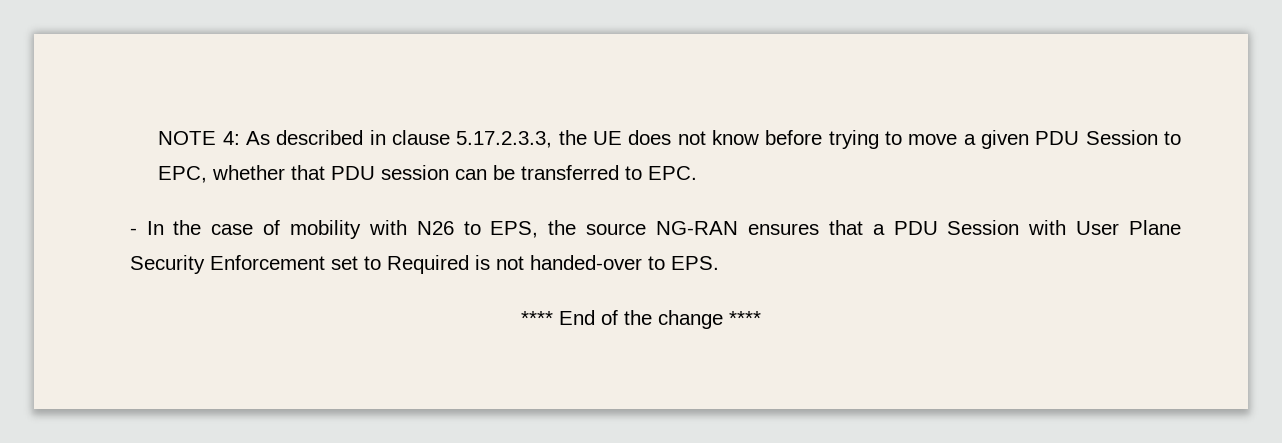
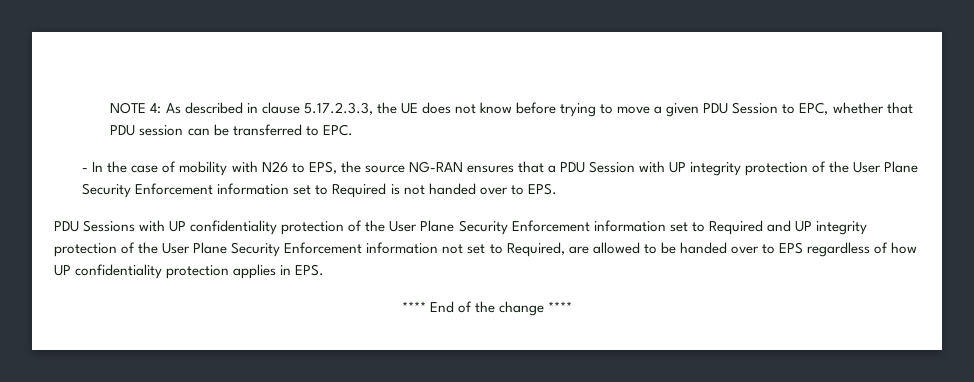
- - In the case of mobility with N26 to EPS, the source NG-RAN ensures that a PDU Session with User Plane Security Enforcement set to Required is not handed-over to EPS.
+ - In the case of mobility with N26 to EPS, the source NG-RAN ensures that a PDU Session with UP integrity protection of the User Plane Security Enforcement information set to Required is not handed over to EPS.
+ PDU Sessions with UP confidentiality protection of the User Plane Security Enforcement information set to Required and UP integrity protection of the User Plane Security Enforcement information not set to Required, are allowed to be handed over to EPS regardless of how UP confidentiality protection applies in EPS.

